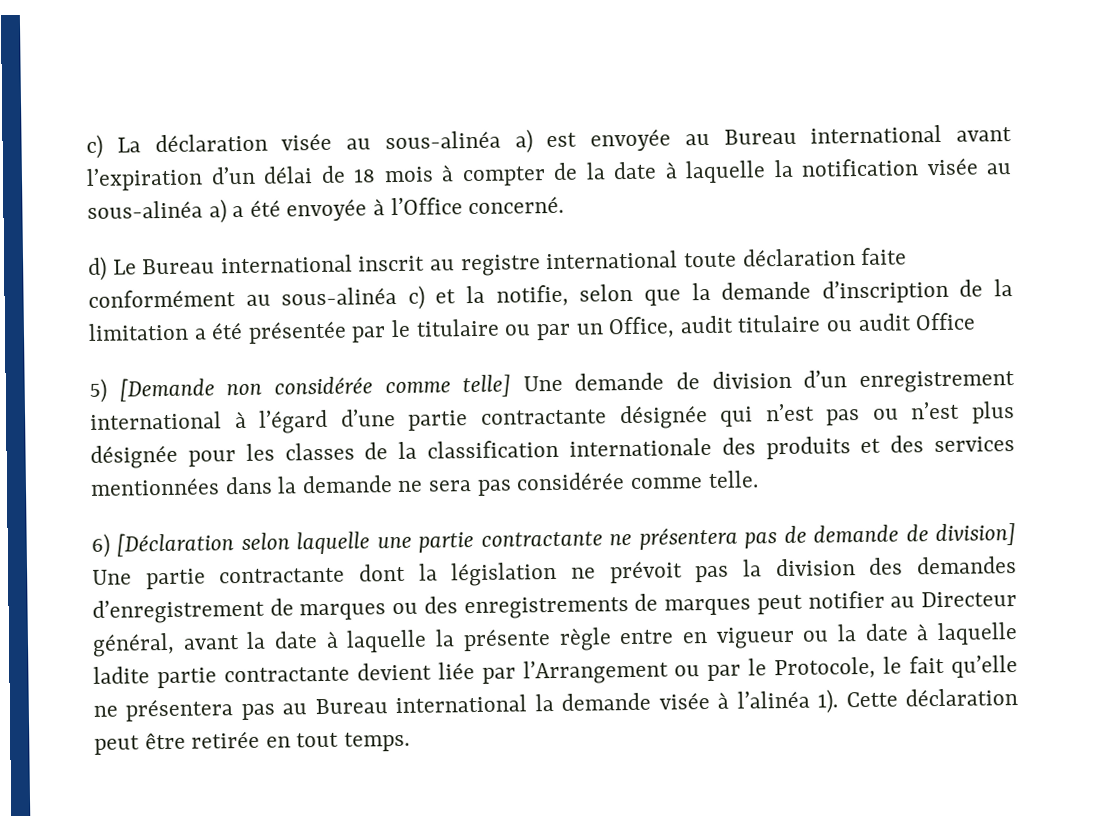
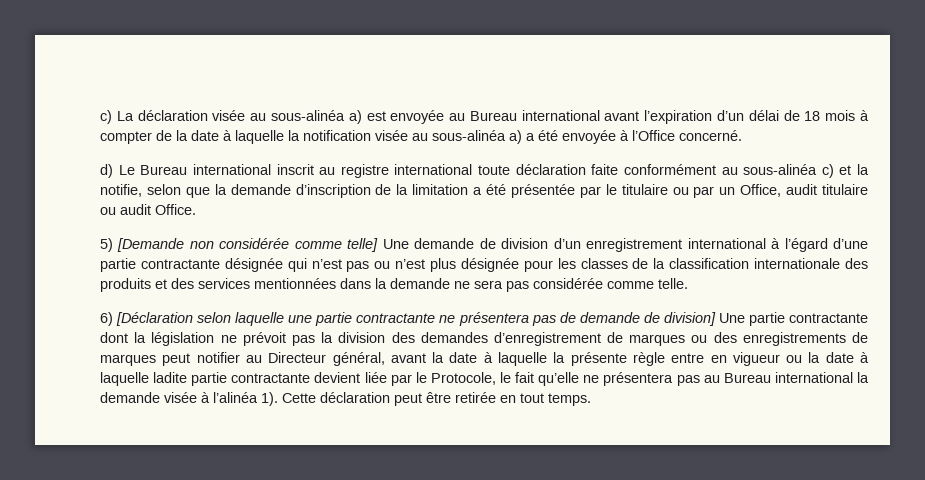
- d) Le Bureau international inscrit au registre international toute déclaration faite conformément au sous-alinéa c) et la notifie, selon que la demande d’inscription de la limitation a été présentée par le titulaire ou par un Office, audit titulaire ou audit Office
+ d) Le Bureau international inscrit au registre international toute déclaration faite conformément au sous-alinéa c) et la notifie, selon que la demande d’inscription de la limitation a été présentée par le titulaire ou par un Office, audit titulaire ou audit Office.
- 6) [Déclaration selon laquelle une partie contractante ne présentera pas de demande de division] Une partie contractante dont la législation ne prévoit pas la division des demandes d’enregistrement de marques ou des enregistrements de marques peut notifier au Directeur général, avant la date à laquelle la présente règle entre en vigueur ou la date à laquelle ladite partie contractante devient liée par l’Arrangement ou par le Protocole, le fait qu’elle ne présentera pas au Bureau international la demande visée à l’alinéa 1).
+ 6) [Déclaration selon laquelle une partie contractante ne présentera pas de demande de division] Une partie contractante dont la législation ne prévoit pas la division des demandes d’enregistrement de marques ou des enregistrements de marques peut notifier au Directeur général, avant la date à laquelle la présente règle entre en vigueur ou la date à laquelle ladite partie contractante devient liée par le Protocole, le fait qu’elle ne présentera pas au Bureau international la demande visée à l’alinéa 1).

